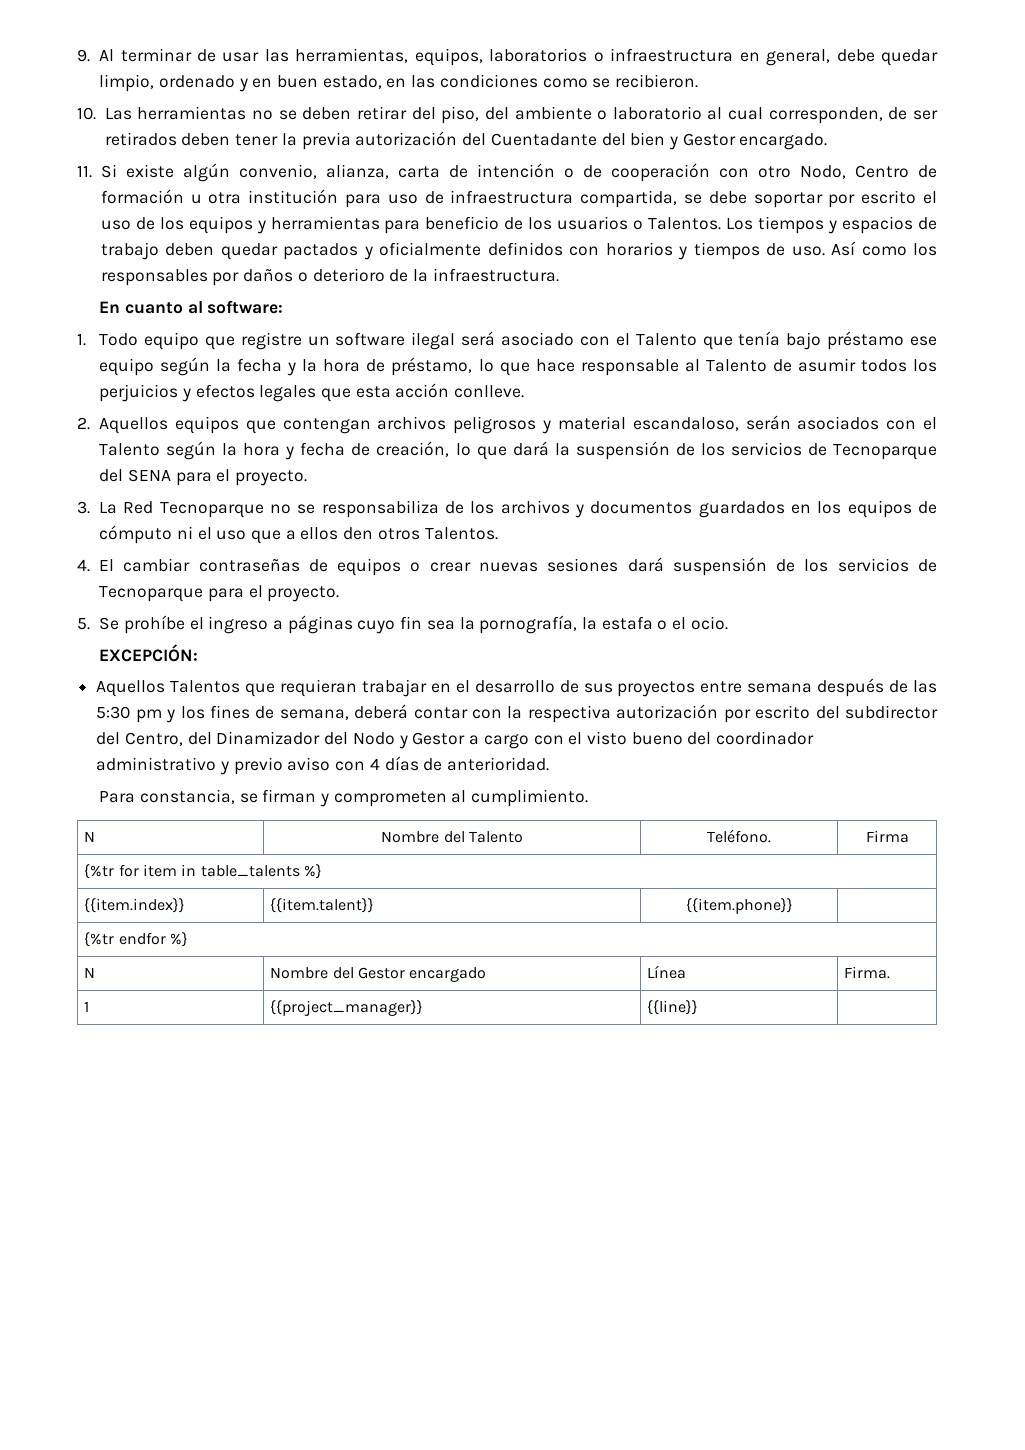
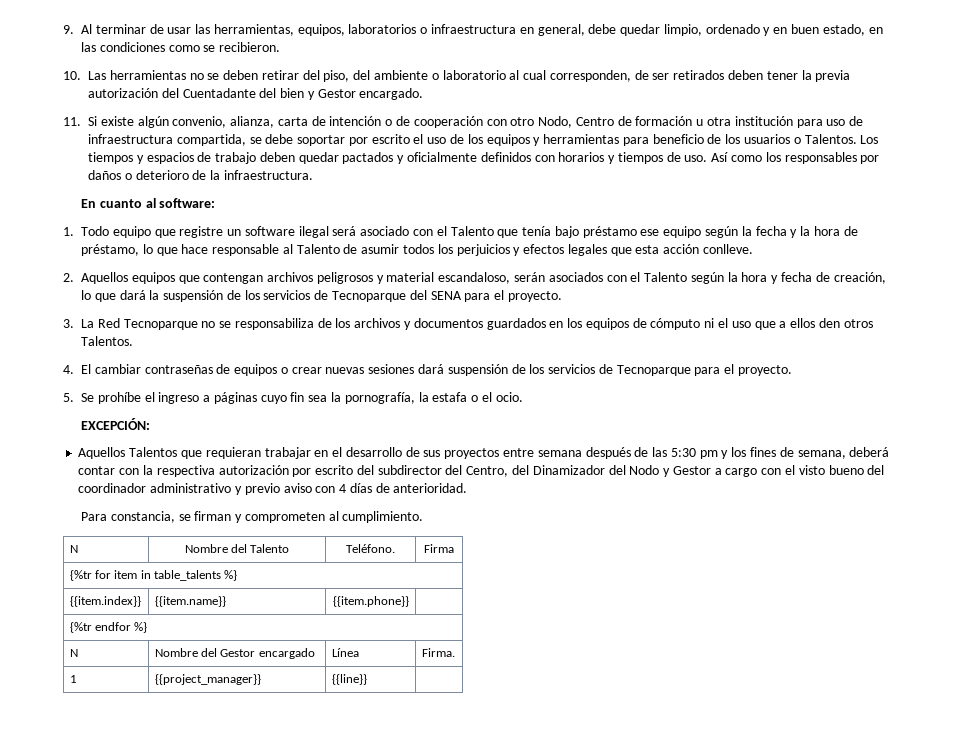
- {{item.index}} | {{item.talent}} | {{item.phone}} |
+ {{item.index}} | {{item.name}} | {{item.phone}} |

